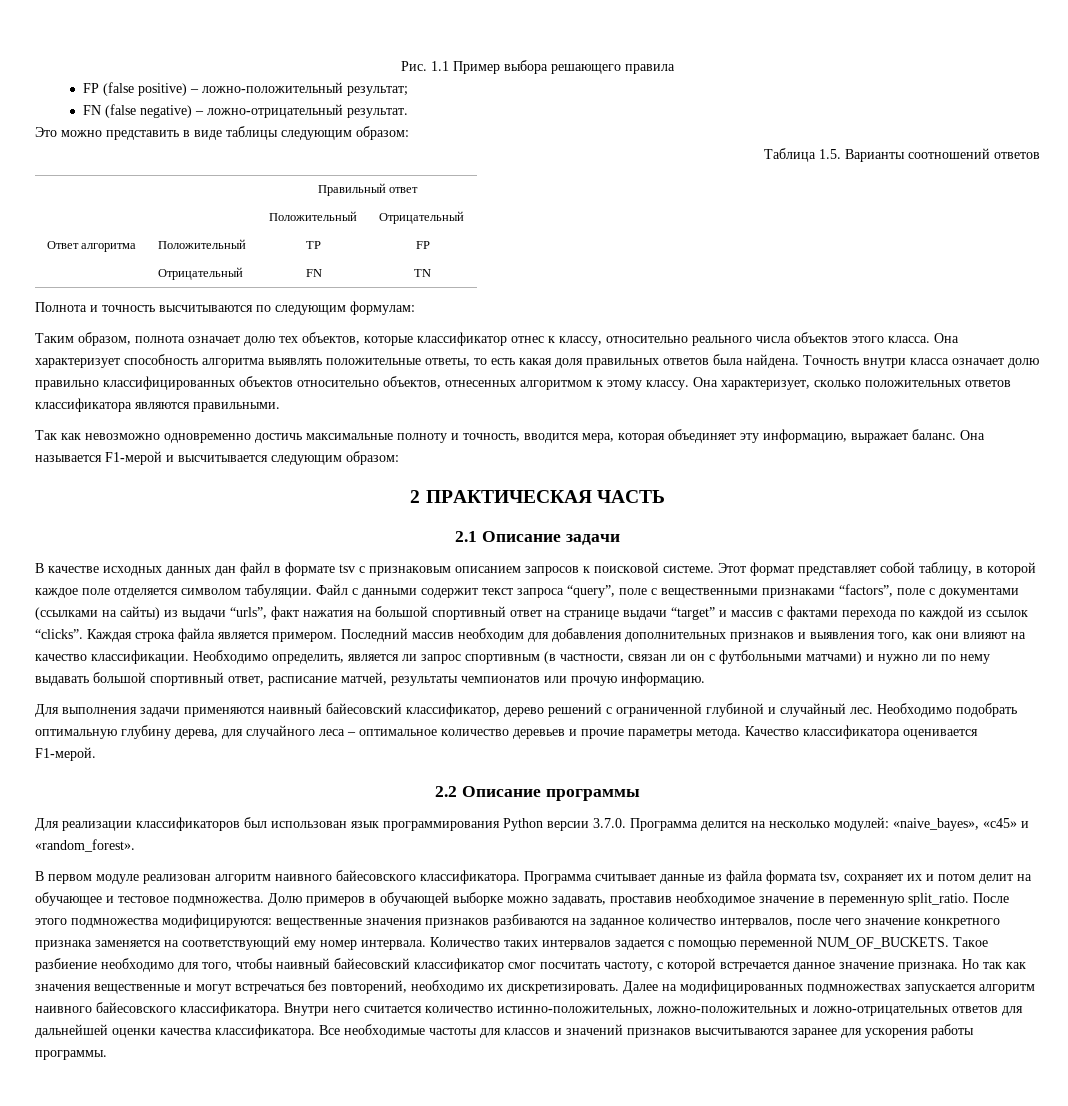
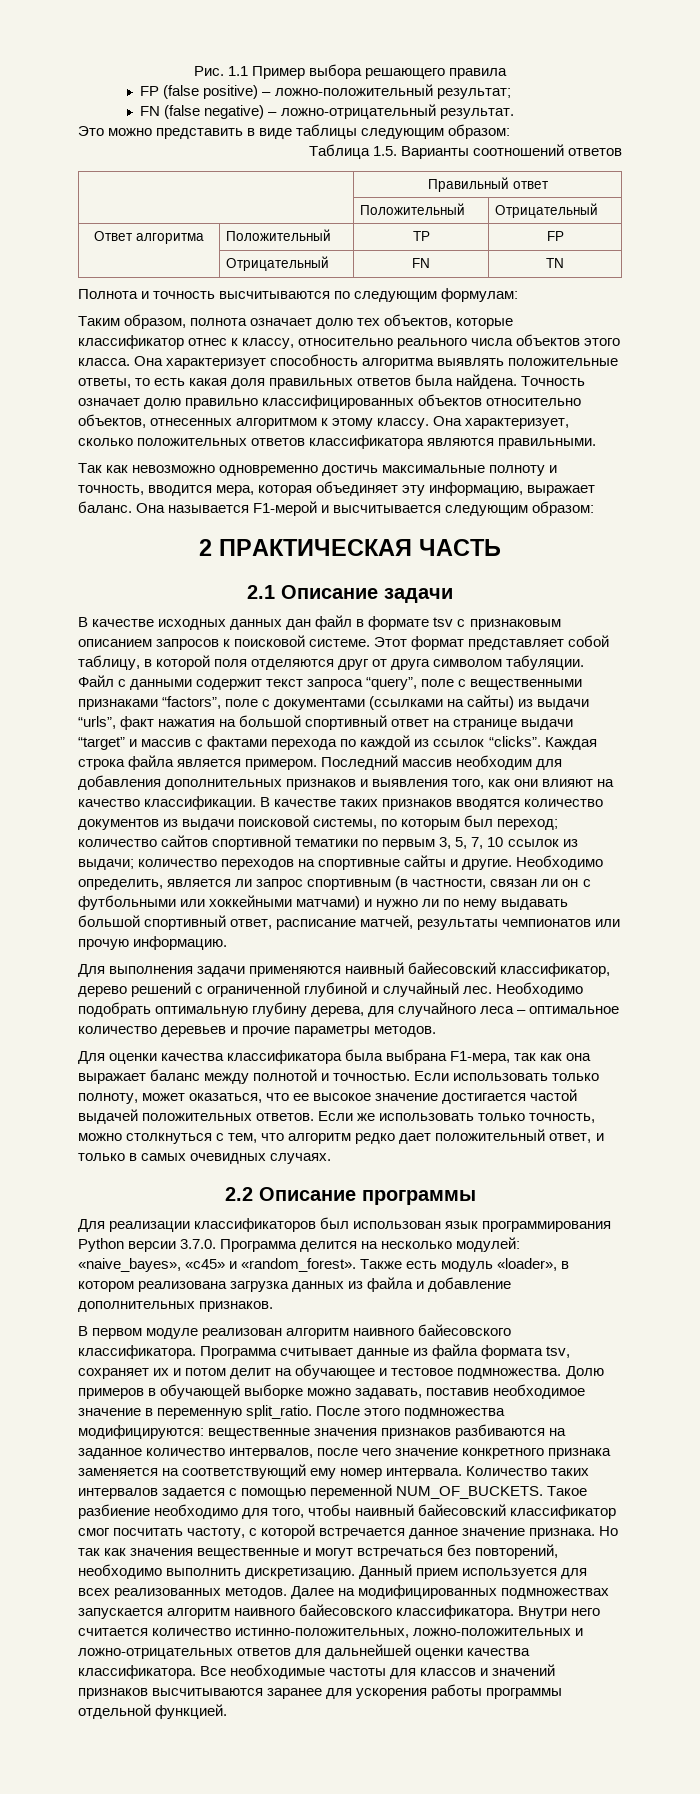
- Точность внутри класса означает долю правильно классифицированных объектов относительно объектов, отнесенных алгоритмом к этому классу.
+ Точность означает долю правильно классифицированных объектов относительно объектов, отнесенных алгоритмом к этому классу.
- Этот формат представляет собой таблицу, в которой каждое поле отделяется символом табуляции.
+ Этот формат представляет собой таблицу, в которой поля отделяются друг от друга символом табуляции.
+ В качестве таких признаков вводятся количество документов из выдачи поисковой системы, по которым был переход; количество сайтов спортивной тематики по первым 3, 5, 7, 10 ссылок из выдачи; количество переходов на спортивные сайты и другие.
- Необходимо определить, является ли запрос спортивным (в частности, связан ли он с футбольными матчами) и нужно ли по нему выдавать большой спортивный ответ, расписание матчей, результаты чемпионатов или прочую информацию.
+ Необходимо определить, является ли запрос спортивным (в частности, связан ли он с футбольными или хоккейными матчами) и нужно ли по нему выдавать большой спортивный ответ, расписание матчей, результаты чемпионатов или прочую информацию.
- Необходимо подобрать оптимальную глубину дерева, для случайного леса – оптимальное количество деревьев и прочие параметры метода. Качество классификатора оценивается F1-мерой.
+ Необходимо подобрать оптимальную глубину дерева, для случайного леса – оптимальное количество деревьев и прочие параметры методов.
+ Для оценки качества классификатора была выбрана F1-мера, так как она выражает баланс между полнотой и точностью. Если использовать только полноту, может оказаться, что ее высокое значение достигается частой выдачей положительных ответов. Если же использовать только точность, можно столкнуться с тем, что алгоритм редко дает положительный ответ, и только в самых очевидных случаях.
+ Также есть модуль «loader», в котором реализована загрузка данных из файла и добавление дополнительных признаков.
- Долю примеров в обучающей выборке можно задавать, проставив необходимое значение в переменную split_ratio.
+ Долю примеров в обучающей выборке можно задавать, поставив необходимое значение в переменную split_ratio.
- Но так как значения вещественные и могут встречаться без повторений, необходимо их дискретизировать.
+ Но так как значения вещественные и могут встречаться без повторений, необходимо выполнить дискретизацию. Данный прием используется для всех реализованных методов.
- Все необходимые частоты для классов и значений признаков высчитываются заранее для ускорения работы программы.
+ Все необходимые частоты для классов и значений признаков высчитываются заранее для ускорения работы программы отдельной функцией.

